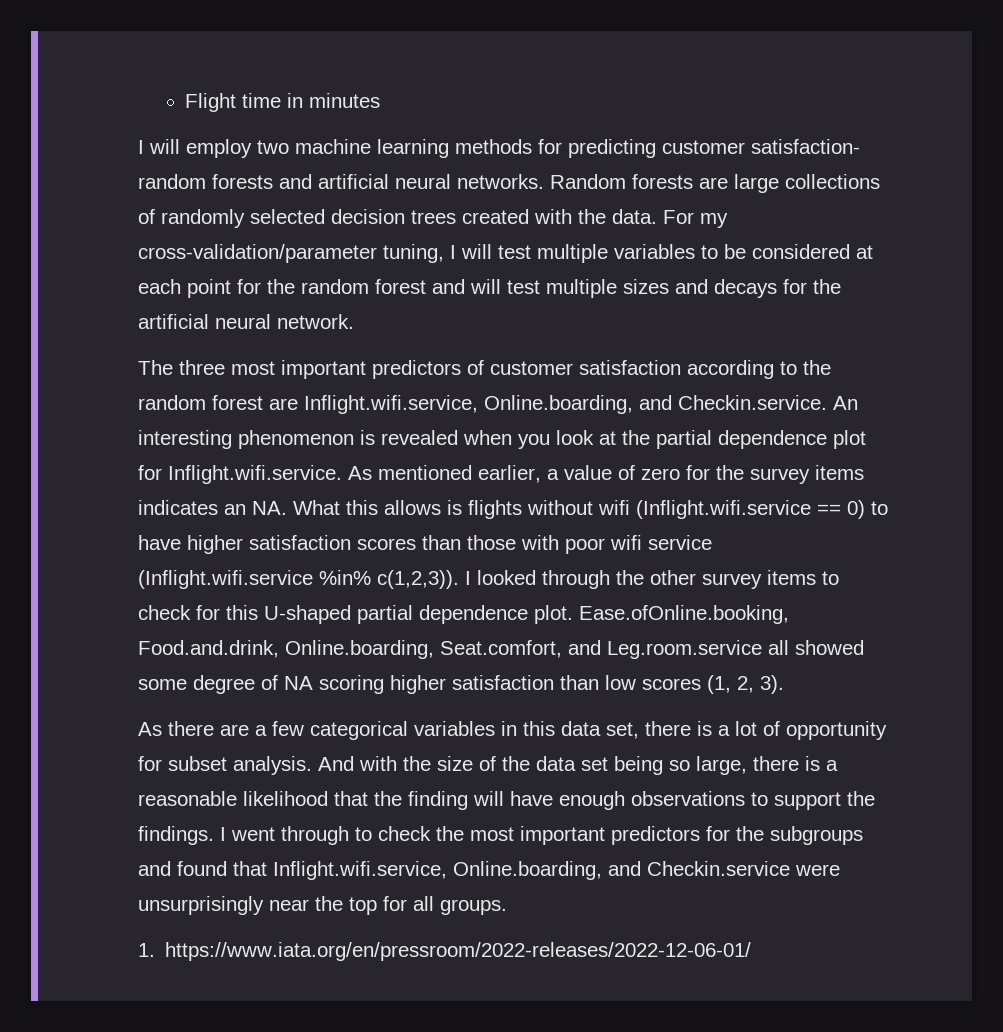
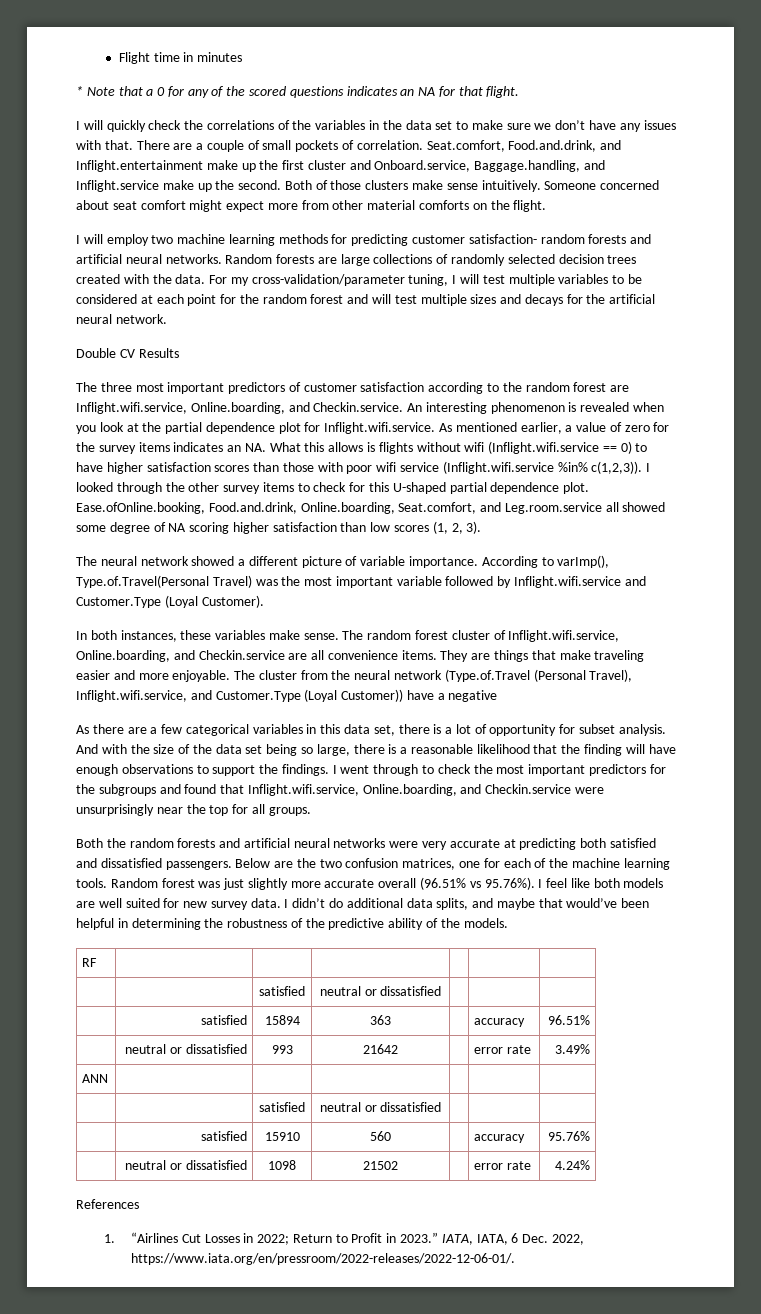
+ * Note that a 0 for any of the scored questions indicates an NA for that flight.
+ I will quickly check the correlations of the variables in the data set to make sure we don’t have any issues with that. There are a couple of small pockets of correlation. Seat.comfort, Food.and.drink, and Inflight.entertainment make up the first cluster and Onboard.service, Baggage.handling, and Inflight.service make up the second. Both of those clusters make sense intuitively. Someone concerned about seat comfort might expect more from other material comforts on the flight.
+ Double CV Results
+ The neural network showed a different picture of variable importance. According to varImp(), Type.of.Travel(Personal Travel) was the most important variable followed by Inflight.wifi.service and Customer.Type (Loyal Customer).
+ In both instances, these variables make sense. The random forest cluster of Inflight.wifi.service, Online.boarding, and Checkin.service are all convenience items. They are things that make traveling easier and more enjoyable. The cluster from the neural network (Type.of.Travel (Personal Travel), Inflight.wifi.service, and Customer.Type (Loyal Customer)) have a negative
- 1. https://www.iata.org/en/pressroom/2022-releases/2022-12-06-01/
+ Both the random forests and artificial neural networks were very accurate at predicting both satisfied and dissatisfied passengers. Below are the two confusion matrices, one for each of the machine learning tools. Random forest was just slightly more accurate overall (96.51% vs 95.76%). I feel like both models are well suited for new survey data. I didn’t do additional data splits, and maybe that would’ve been helpful in determining the robustness of the predictive ability of the models.
+ RF | | | | | |
+ | | satisfied | neutral or dissatisfied | | |
+ | satisfied | 15894 | 363 | | accuracy | 96.51%
+ | neutral or dissatisfied | 993 | 21642 | | error rate | 3.49%
+ ANN | | | | | |
+ | | satisfied | neutral or dissatisfied | | |
+ | satisfied | 15910 | 560 | | accuracy | 95.76%
+ | neutral or dissatisfied | 1098 | 21502 | | error rate | 4.24%
+ References
+ 1. “Airlines Cut Losses in 2022; Return to Profit in 2023.” IATA, IATA, 6 Dec. 2022, https://www.iata.org/en/pressroom/2022-releases/2022-12-06-01/.

